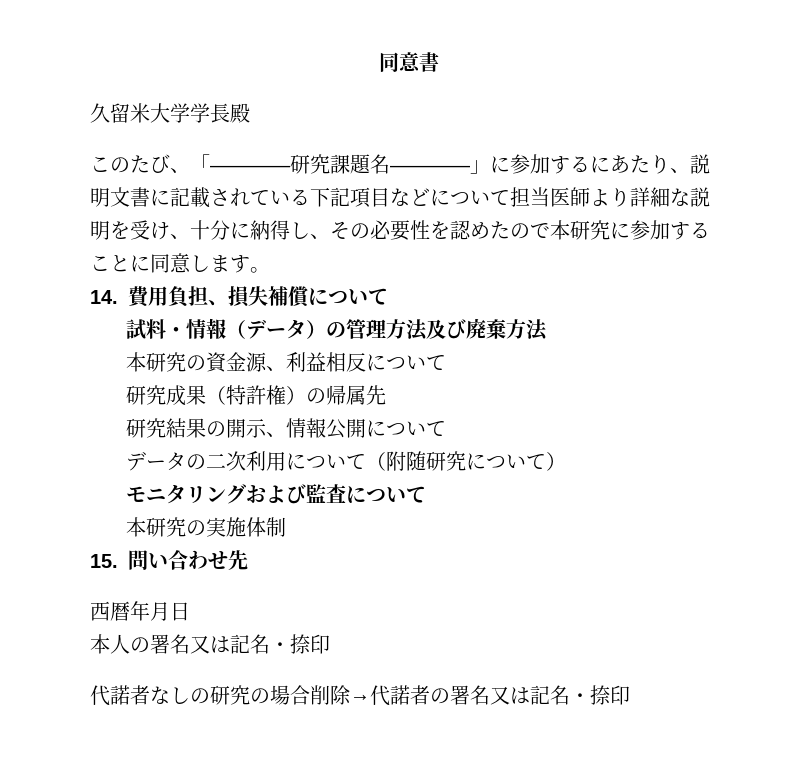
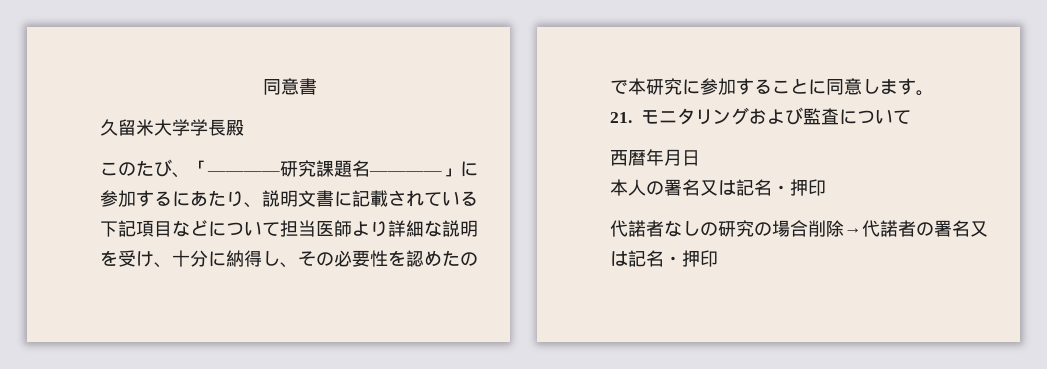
- 14.費用負担、損失補償について
- 試料・情報（データ）の管理方法及び廃棄方法
- 本研究の資金源、利益相反について
- 研究成果（特許権）の帰属先
- 研究結果の開示、情報公開について
- データの二次利用について（附随研究について）
- モニタリングおよび監査について
+ 21.モニタリングおよび監査について
- 本研究の実施体制
- 15.問い合わせ先
- 本人の署名又は記名・捺印
+ 本人の署名又は記名・押印
- 代諾者なしの研究の場合削除→代諾者の署名又は記名・捺印
+ 代諾者なしの研究の場合削除→代諾者の署名又は記名・押印

